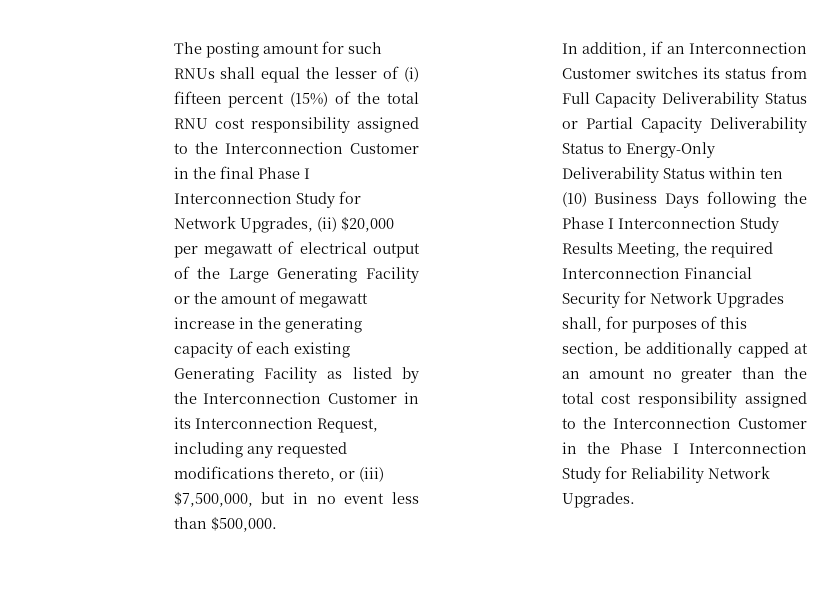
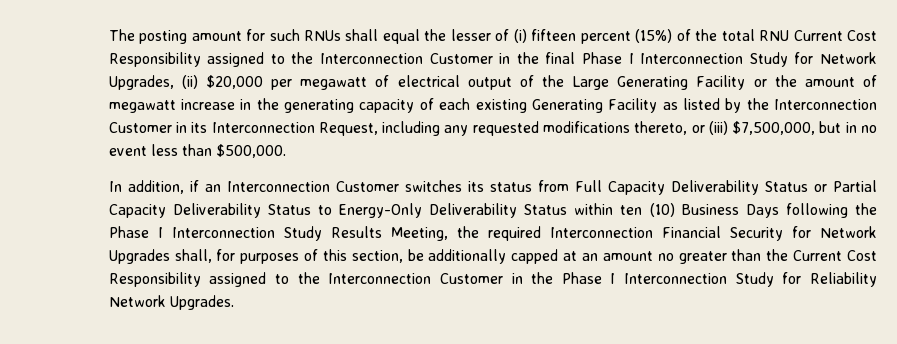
- The posting amount for such RNUs shall equal the lesser of (i) fifteen percent (15%) of the total RNU cost responsibility assigned to the Interconnection Customer in the final Phase I Interconnection Study for Network Upgrades, (ii) $20,000 per megawatt of electrical output of the Large Generating Facility or the amount of megawatt increase in the generating capacity of each existing Generating Facility as listed by the Interconnection Customer in its Interconnection Request, including any requested modifications thereto, or (iii) $7,500,000, but in no event less than $500,000.
+ The posting amount for such RNUs shall equal the lesser of (i) fifteen percent (15%) of the total RNU Current Cost Responsibility assigned to the Interconnection Customer in the final Phase I Interconnection Study for Network Upgrades, (ii) $20,000 per megawatt of electrical output of the Large Generating Facility or the amount of megawatt increase in the generating capacity of each existing Generating Facility as listed by the Interconnection Customer in its Interconnection Request, including any requested modifications thereto, or (iii) $7,500,000, but in no event less than $500,000.
- In addition, if an Interconnection Customer switches its status from Full Capacity Deliverability Status or Partial Capacity Deliverability Status to Energy-Only Deliverability Status within ten (10) Business Days following the Phase I Interconnection Study Results Meeting, the required Interconnection Financial Security for Network Upgrades shall, for purposes of this section, be additionally capped at an amount no greater than the total cost responsibility assigned to the Interconnection Customer in the Phase I Interconnection Study for Reliability Network Upgrades.
+ In addition, if an Interconnection Customer switches its status from Full Capacity Deliverability Status or Partial Capacity Deliverability Status to Energy-Only Deliverability Status within ten (10) Business Days following the Phase I Interconnection Study Results Meeting, the required Interconnection Financial Security for Network Upgrades shall, for purposes of this section, be additionally capped at an amount no greater than the Current Cost Responsibility assigned to the Interconnection Customer in the Phase I Interconnection Study for Reliability Network Upgrades.

